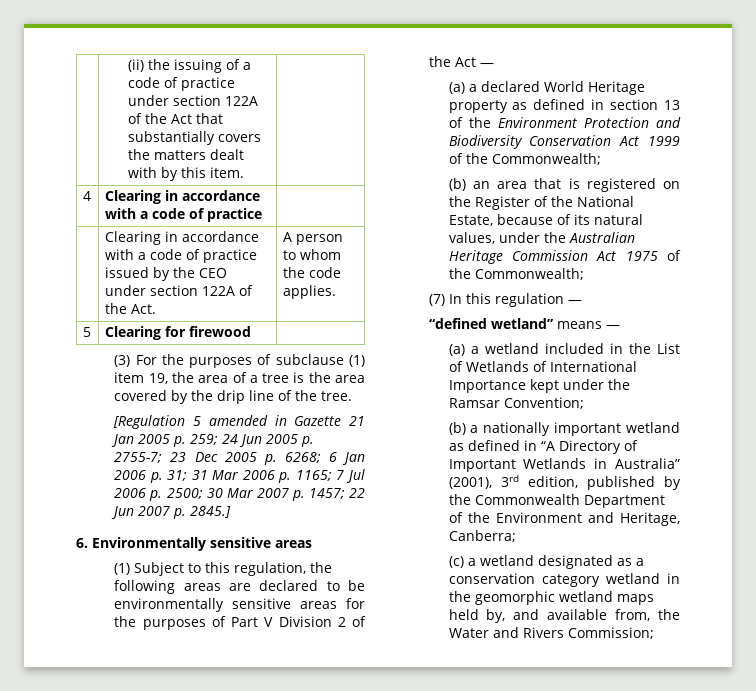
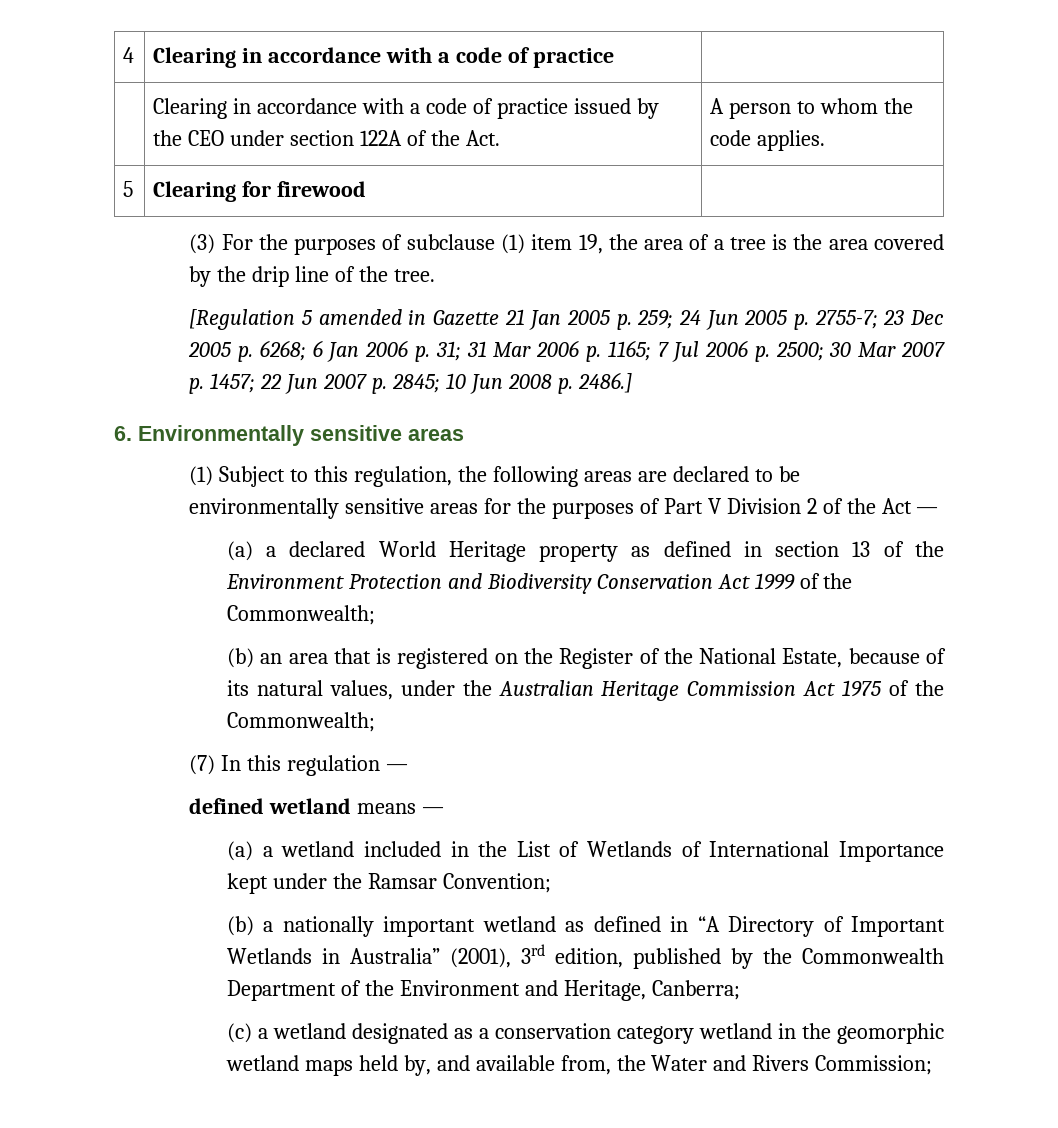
- | (ii) the issuing of a code of practice under section 122A of the Act that substantially covers the matters dealt with by this item. |
- [Regulation 5 amended in Gazette 21 Jan 2005 p. 259; 24 Jun 2005 p. 2755-7; 23 Dec 2005 p. 6268; 6 Jan 2006 p. 31; 31 Mar 2006 p. 1165; 7 Jul 2006 p. 2500; 30 Mar 2007 p. 1457; 22 Jun 2007 p. 2845.]
+ [Regulation 5 amended in Gazette 21 Jan 2005 p. 259; 24 Jun 2005 p. 2755-7; 23 Dec 2005 p. 6268; 6 Jan 2006 p. 31; 31 Mar 2006 p. 1165; 7 Jul 2006 p. 2500; 30 Mar 2007 p. 1457; 22 Jun 2007 p. 2845; 10 Jun 2008 p. 2486.]
- “defined wetland” means —
+ defined wetland means —

